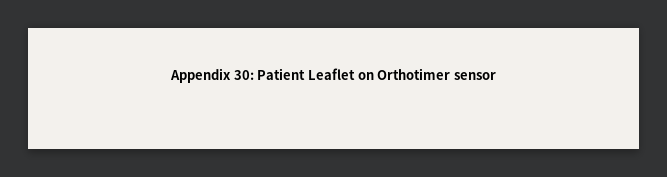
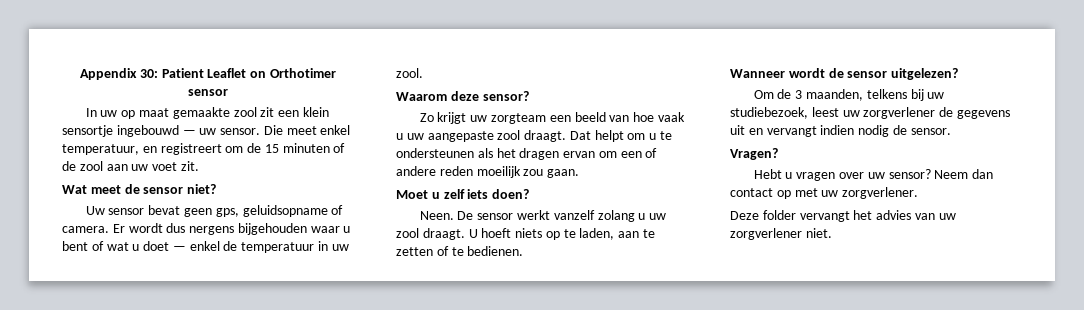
+ In uw op maat gemaakte zool zit een klein sensortje ingebouwd — uw sensor. Die meet enkel temperatuur, en registreert om de 15 minuten of de zool aan uw voet zit.
+ Wat meet de sensor niet?
+ Uw sensor bevat geen gps, geluidsopname of camera. Er wordt dus nergens bijgehouden waar u bent of wat u doet — enkel de temperatuur in uw zool.
+ Waarom deze sensor?
+ Zo krijgt uw zorgteam een beeld van hoe vaak u uw aangepaste zool draagt. Dat helpt om u te ondersteunen als het dragen ervan om een of andere reden moeilijk zou gaan.
+ Moet u zelf iets doen?
+ Neen. De sensor werkt vanzelf zolang u uw zool draagt. U hoeft niets op te laden, aan te zetten of te bedienen.
+ Wanneer wordt de sensor uitgelezen?
+ Om de 3 maanden, telkens bij uw studiebezoek, leest uw zorgverlener de gegevens uit en vervangt indien nodig de sensor.
+ Vragen?
+ Hebt u vragen over uw sensor? Neem dan contact op met uw zorgverlener.
+ Deze folder vervangt het advies van uw zorgverlener niet.

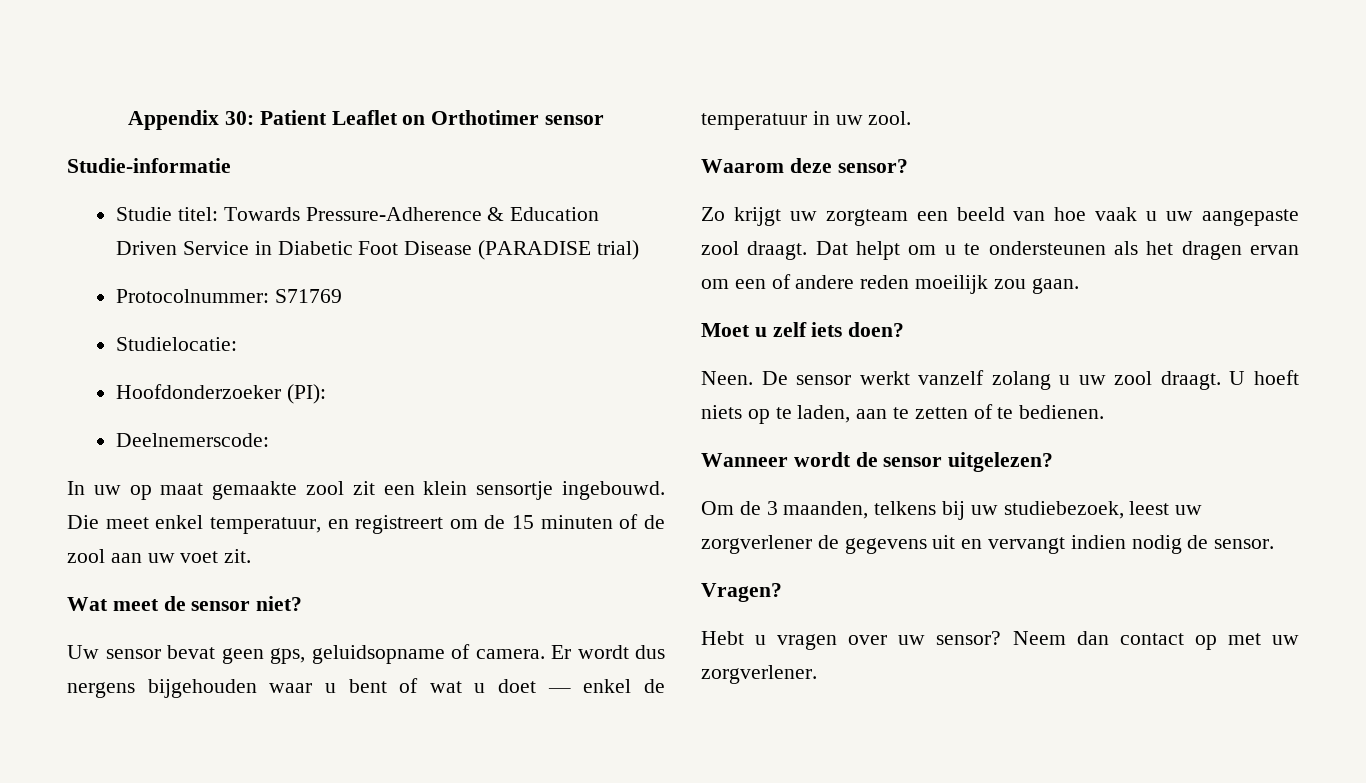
+ Studie-informatie
+ Studie titel: Towards Pressure-Adherence & Education Driven Service in Diabetic Foot Disease (PARADISE trial)
+ Protocolnummer: S71769
+ Studielocatie:
+ Hoofdonderzoeker (PI):
+ Deelnemerscode:
- In uw op maat gemaakte zool zit een klein sensortje ingebouwd — uw sensor.
+ In uw op maat gemaakte zool zit een klein sensortje ingebouwd.
- Deze folder vervangt het advies van uw zorgverlener niet.

